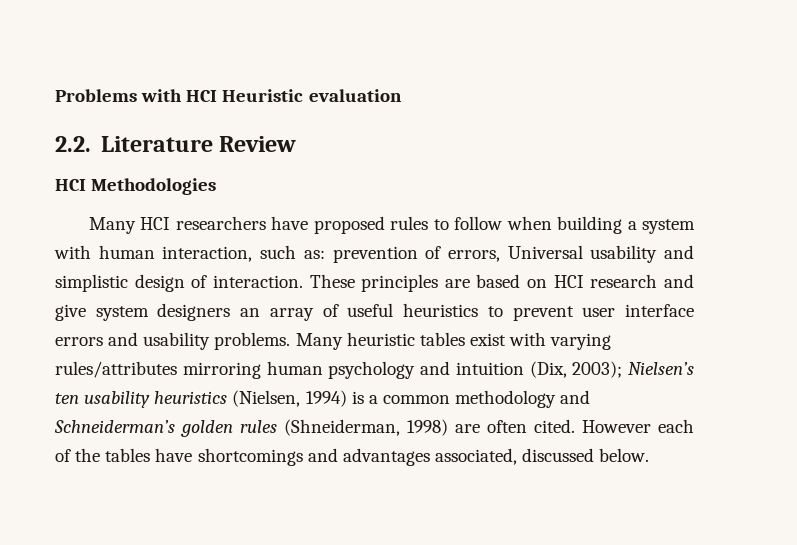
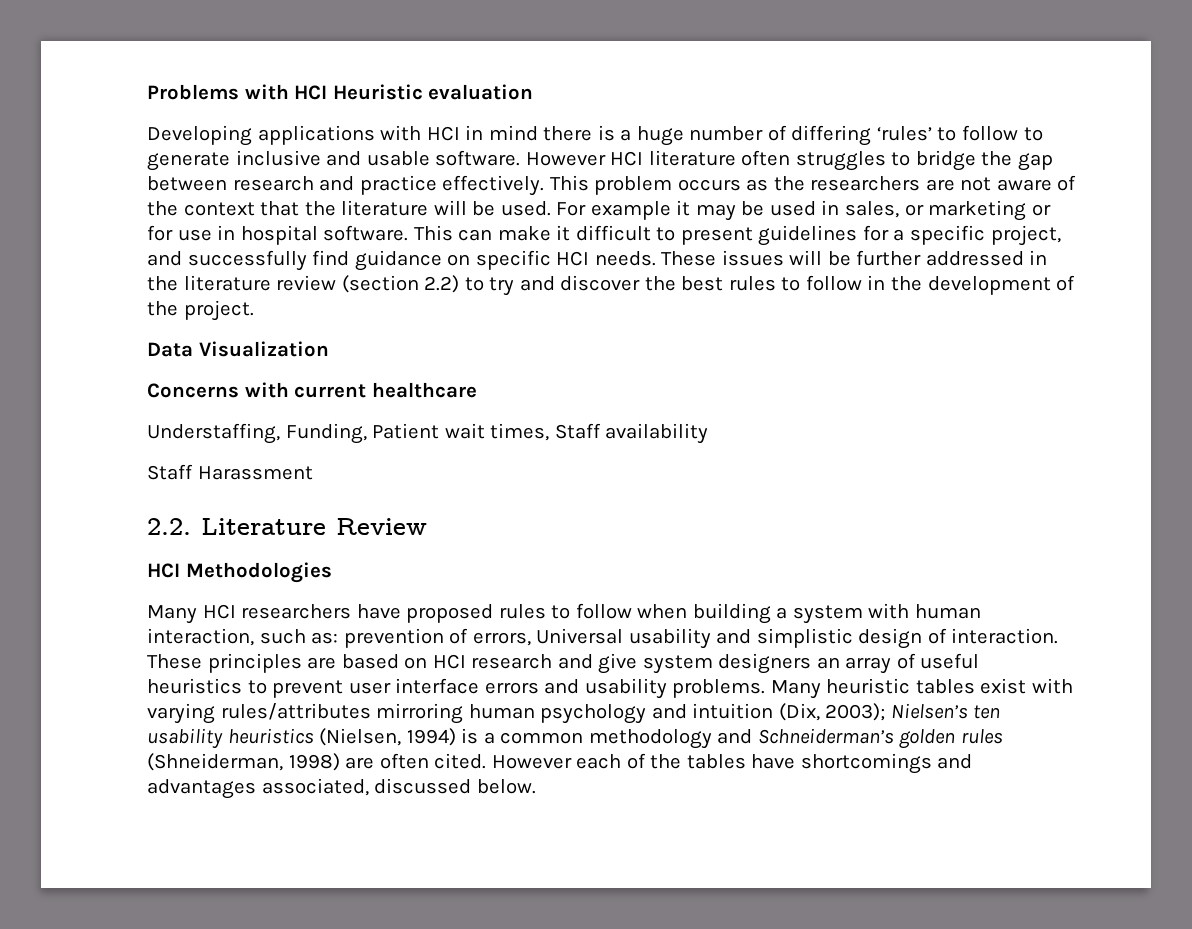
+ Developing applications with HCI in mind there is a huge number of differing ‘rules’ to follow to generate inclusive and usable software. However HCI literature often struggles to bridge the gap between research and practice effectively. This problem occurs as the researchers are not aware of the context that the literature will be used. For example it may be used in sales, or marketing or for use in hospital software. This can make it difficult to present guidelines for a specific project, and successfully find guidance on specific HCI needs. These issues will be further addressed in the literature review (section 2.2) to try and discover the best rules to follow in the development of the project.
+ Data Visualization
+ Concerns with current healthcare
+ Understaffing, Funding, Patient wait times, Staff availability
+ Staff Harassment

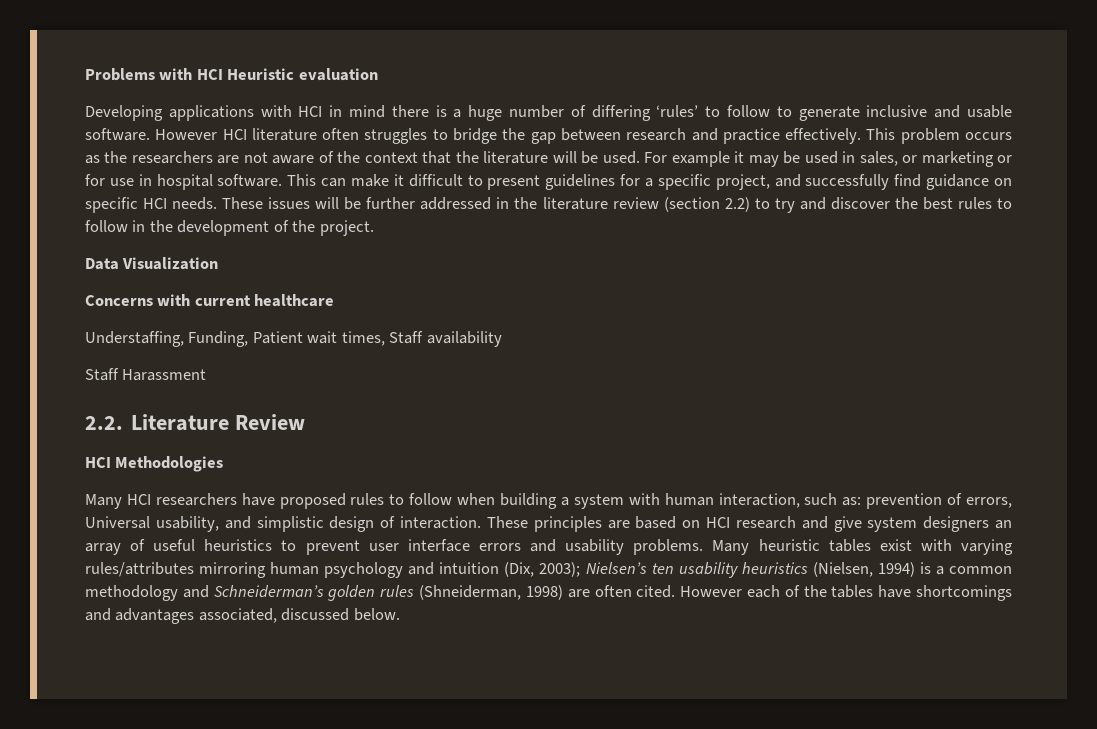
- Many HCI researchers have proposed rules to follow when building a system with human interaction, such as: prevention of errors, Universal usability and simplistic design of interaction.
+ Many HCI researchers have proposed rules to follow when building a system with human interaction, such as: prevention of errors, Universal usability, and simplistic design of interaction.

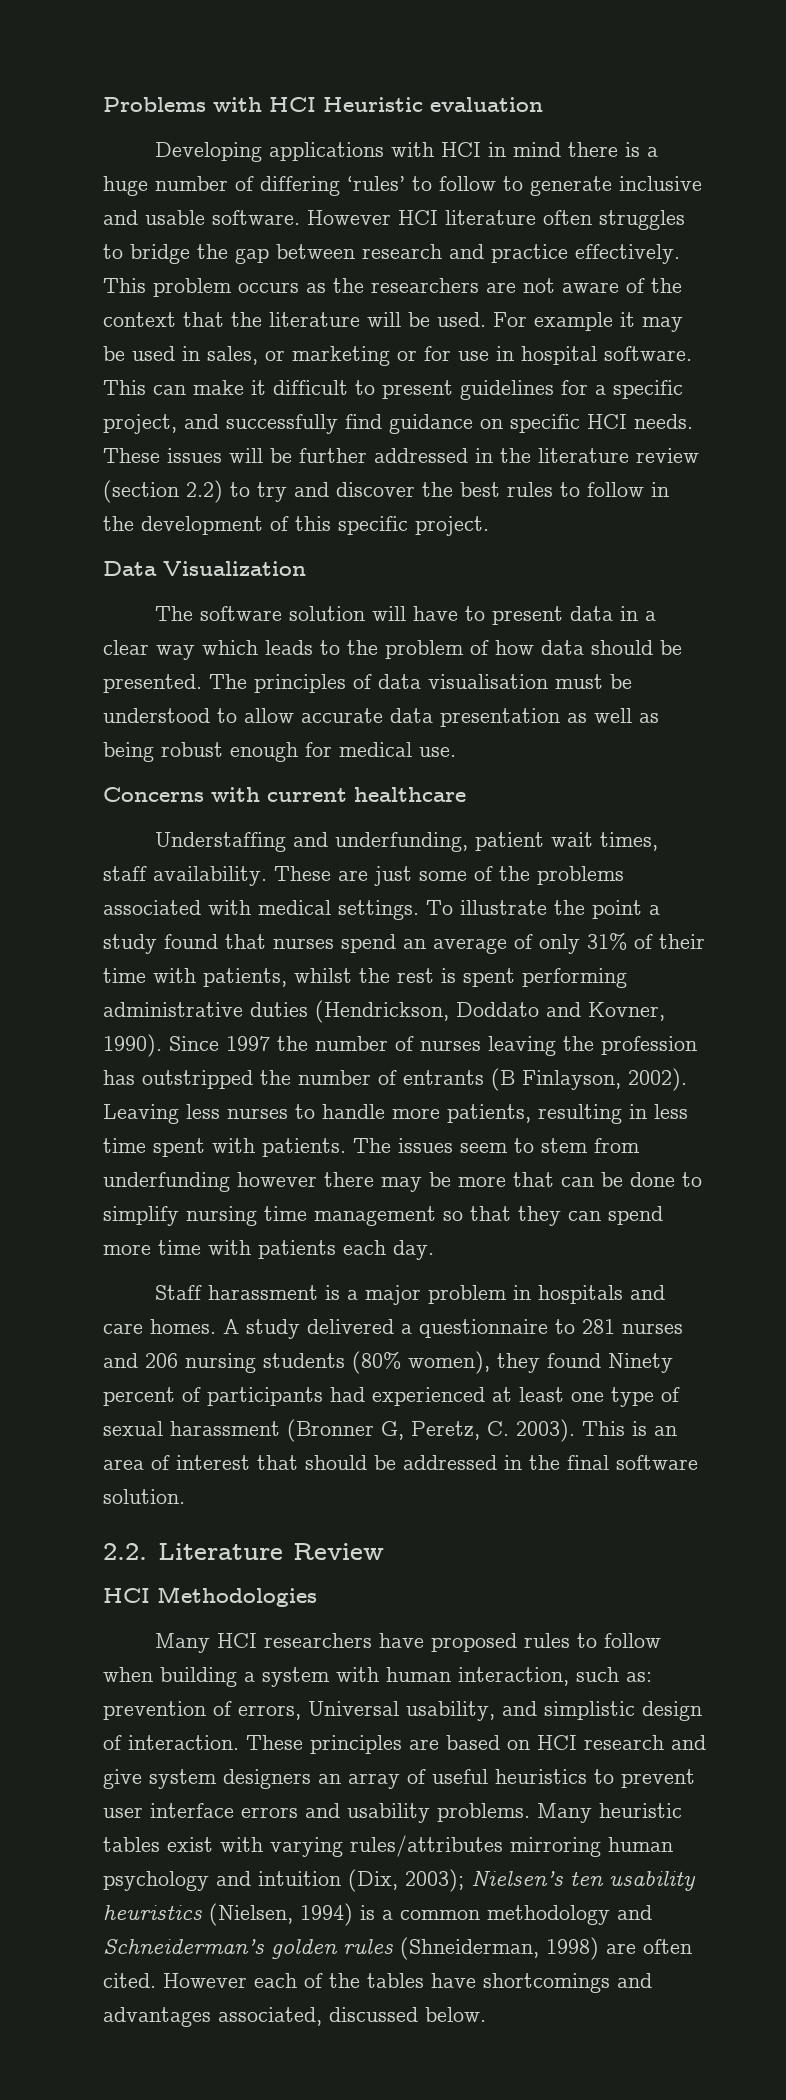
- These issues will be further addressed in the literature review (section 2.2) to try and discover the best rules to follow in the development of the project.
+ These issues will be further addressed in the literature review (section 2.2) to try and discover the best rules to follow in the development of this specific project.
+ The software solution will have to present data in a clear way which leads to the problem of how data should be presented. The principles of data visualisation must be understood to allow accurate data presentation as well as being robust enough for medical use.
  Concerns with current healthcare
- Understaffing, Funding, Patient wait times, Staff availability
- Staff Harassment
+ Understaffing and underfunding, patient wait times, staff availability. These are just some of the problems associated with medical settings. To illustrate the point a study found that nurses spend an average of only 31% of their time with patients, whilst the rest is spent performing administrative duties (Hendrickson, Doddato and Kovner, 1990). Since 1997 the number of nurses leaving the profession has outstripped the number of entrants (B Finlayson, 2002). Leaving less nurses to handle more patients, resulting in less time spent with patients. The issues seem to stem from underfunding however there may be more that can be done to simplify nursing time management so that they can spend more time with patients each day.
+ Staff harassment is a major problem in hospitals and care homes. A study delivered a questionnaire to 281 nurses and 206 nursing students (80% women), they found Ninety percent of participants had experienced at least one type of sexual harassment (Bronner G, Peretz, C. 2003). This is an area of interest that should be addressed in the final software solution.

